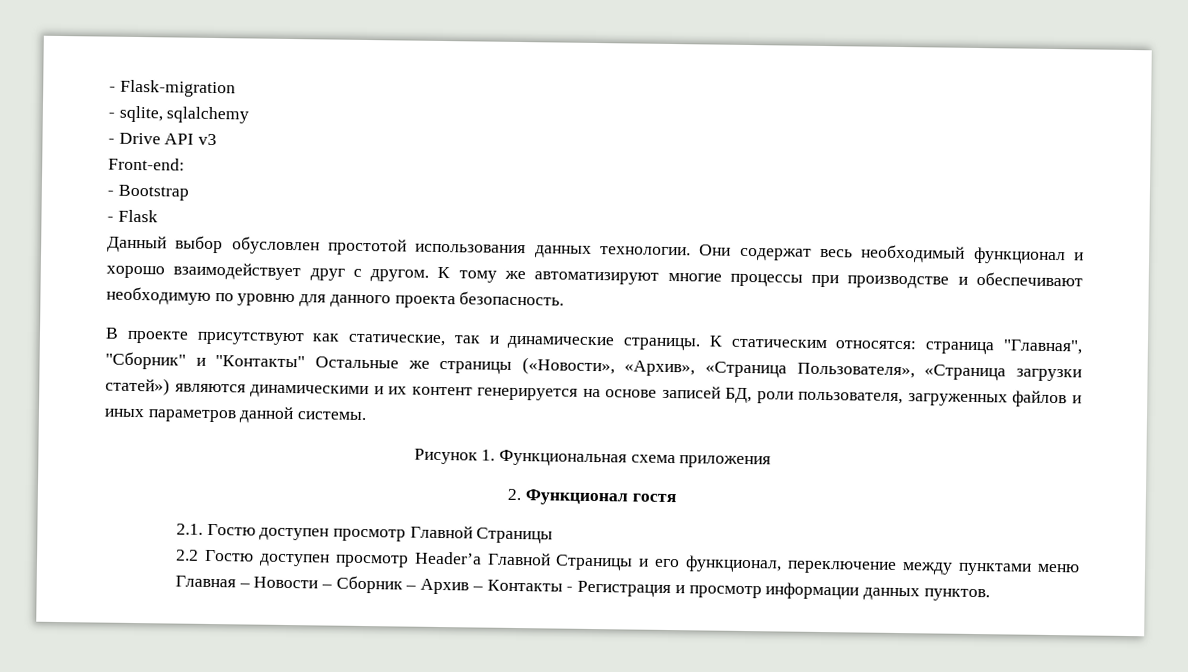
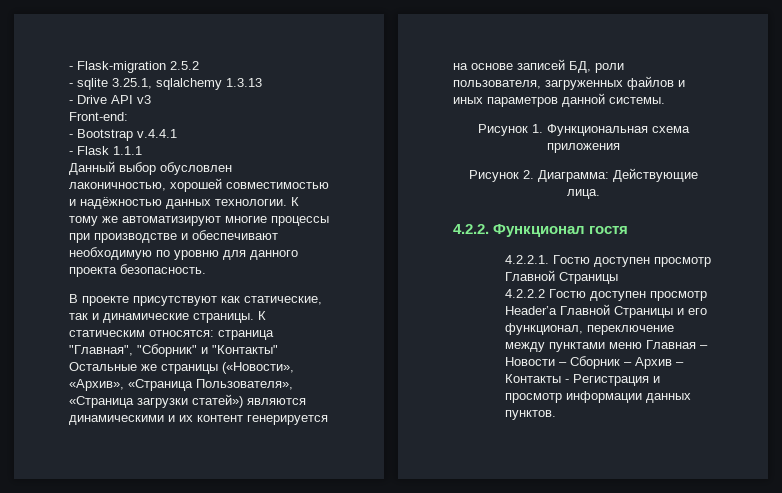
- - Flask-migration
- - sqlite, sqlalchemy
+ - Flask-migration 2.5.2
+ - sqlite 3.25.1, sqlalchemy 1.3.13
- - Bootstrap
+ - Bootstrap v.4.4.1
- - Flask
+ - Flask 1.1.1
- Данный выбор обусловлен простотой использования данных технологии. Они содержат весь необходимый функционал и хорошо взаимодействует друг с другом.
+ Данный выбор обусловлен лаконичностью, хорошей совместимостью и надёжностью данных технологии.
- 2. Функционал гостя
+ Рисунок 2. Диаграмма: Действующие лица.
+ 4.2.2. Функционал гостя
- 2.1. Гостю доступен просмотр Главной Страницы
+ 4.2.2.1. Гостю доступен просмотр Главной Страницы
- 2.2 Гостю доступен просмотр Header’а Главной Страницы и его функционал, переключение между пунктами меню Главная – Новости – Сборник – Архив – Контакты - Регистрация и просмотр информации данных пунктов.
+ 4.2.2.2 Гостю доступен просмотр Header’а Главной Страницы и его функционал, переключение между пунктами меню Главная – Новости – Сборник – Архив – Контакты - Регистрация и просмотр информации данных пунктов.

